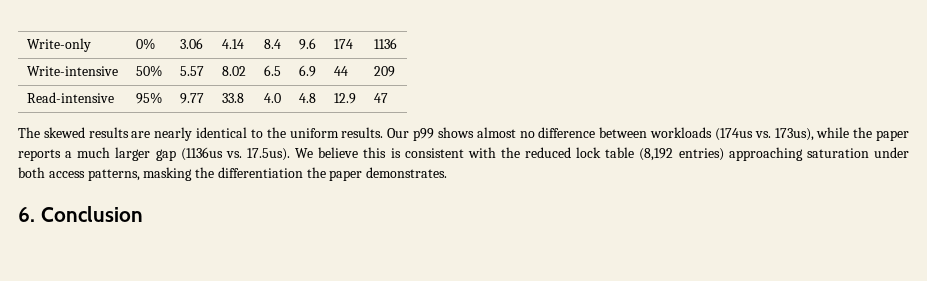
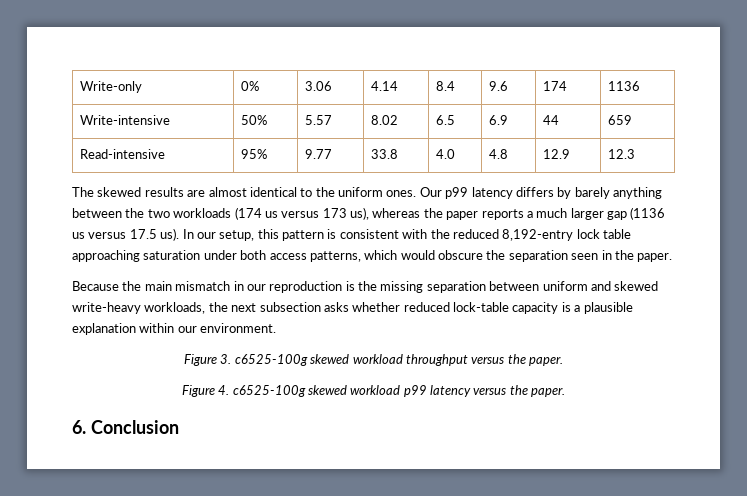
- Write-intensive | 50% | 5.57 | 8.02 | 6.5 | 6.9 | 44 | 209
+ Write-intensive | 50% | 5.57 | 8.02 | 6.5 | 6.9 | 44 | 659
- Read-intensive | 95% | 9.77 | 33.8 | 4.0 | 4.8 | 12.9 | 47
+ Read-intensive | 95% | 9.77 | 33.8 | 4.0 | 4.8 | 12.9 | 12.3
- The skewed results are nearly identical to the uniform results.
+ The skewed results are almost identical to the uniform ones.
- Our p99 shows almost no difference between workloads (174us vs. 173us), while the paper reports a much larger gap (1136us vs. 17.5us). We believe this is consistent with the reduced lock table (8,192 entries) approaching saturation under both access patterns, masking the differentiation the paper demonstrates.
+ Our p99 latency differs by barely anything between the two workloads (174 us versus 173 us), whereas the paper reports a much larger gap (1136 us versus 17.5 us). In our setup, this pattern is consistent with the reduced 8,192-entry lock table approaching saturation under both access patterns, which would obscure the separation seen in the paper.
+ Because the main mismatch in our reproduction is the missing separation between uniform and skewed write-heavy workloads, the next subsection asks whether reduced lock-table capacity is a plausible explanation within our environment.
+ Figure 3. c6525-100g skewed workload throughput versus the paper.
+ Figure 4. c6525-100g skewed workload p99 latency versus the paper.

